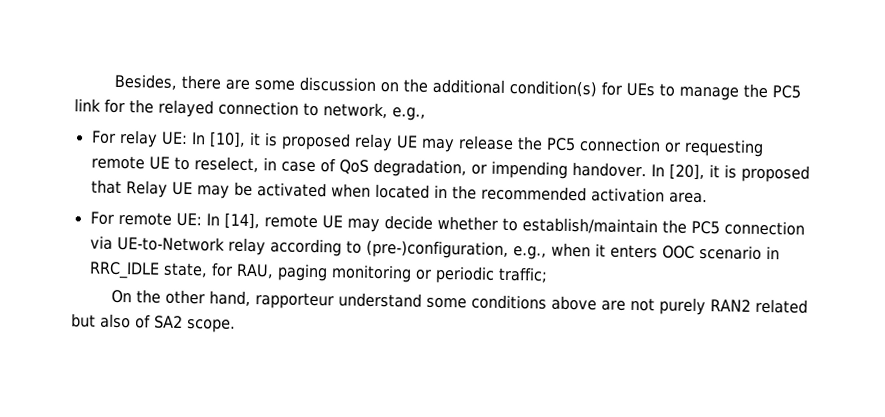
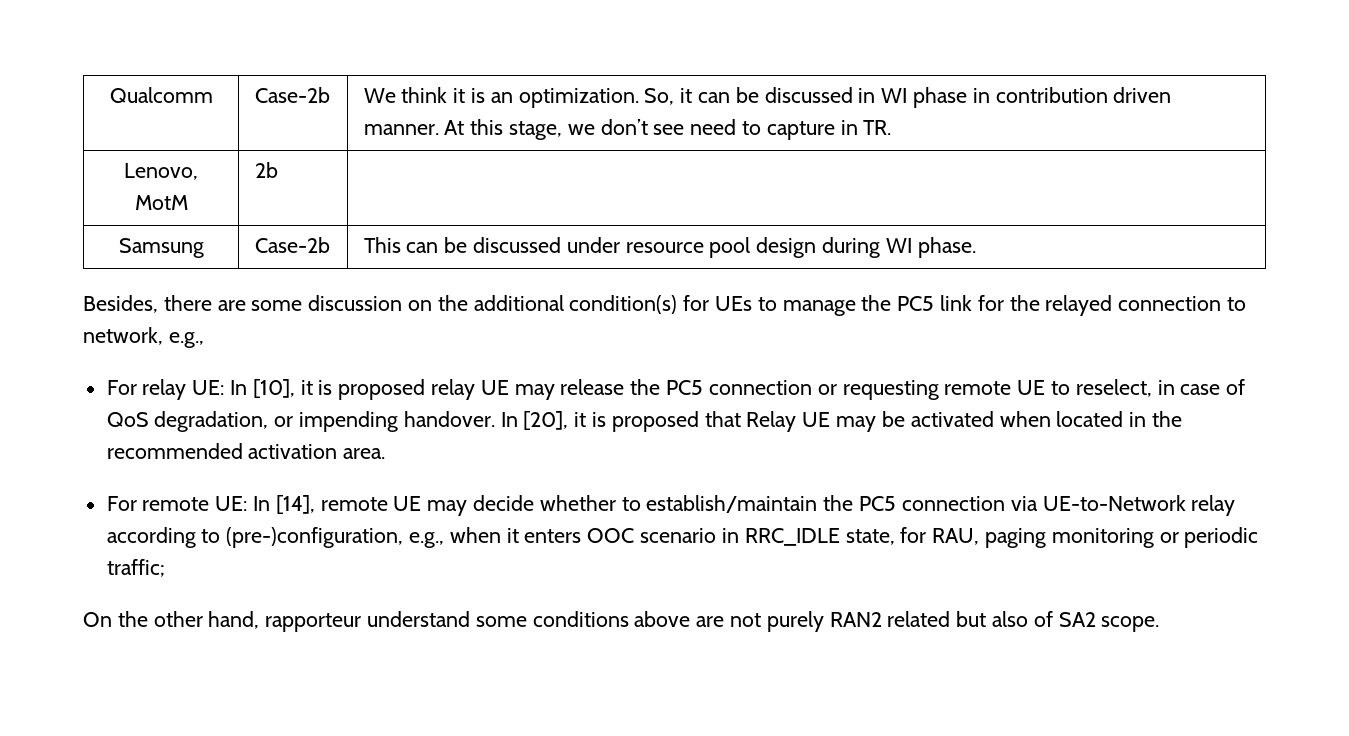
+ Qualcomm | Case-2b | We think it is an optimization. So, it can be discussed in WI phase in contribution driven manner. At this stage, we don’t see need to capture in TR.
+ Lenovo, MotM | 2b |
+ Samsung | Case-2b | This can be discussed under resource pool design during WI phase.

